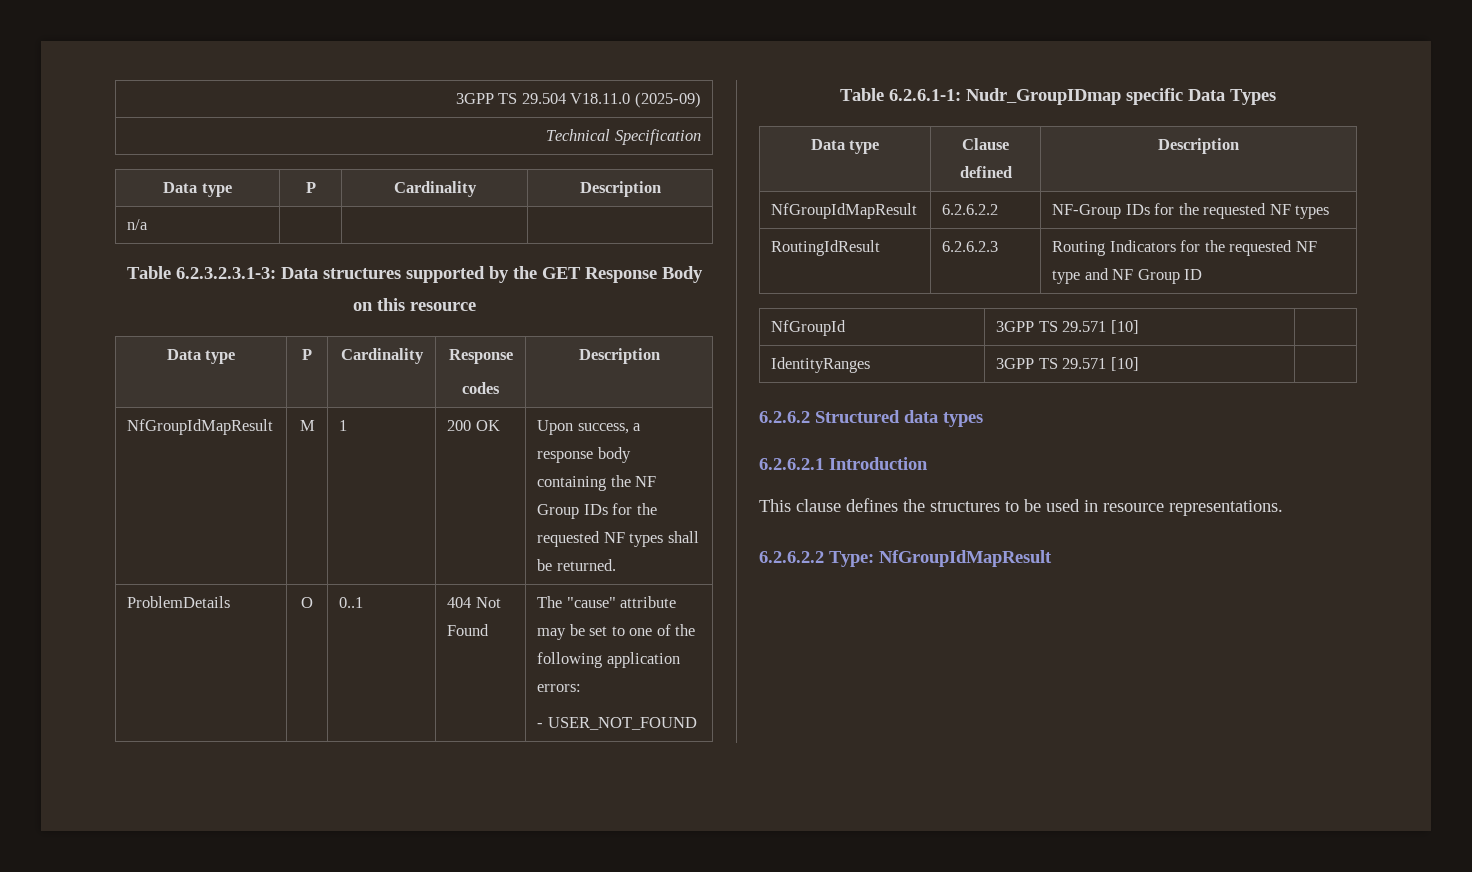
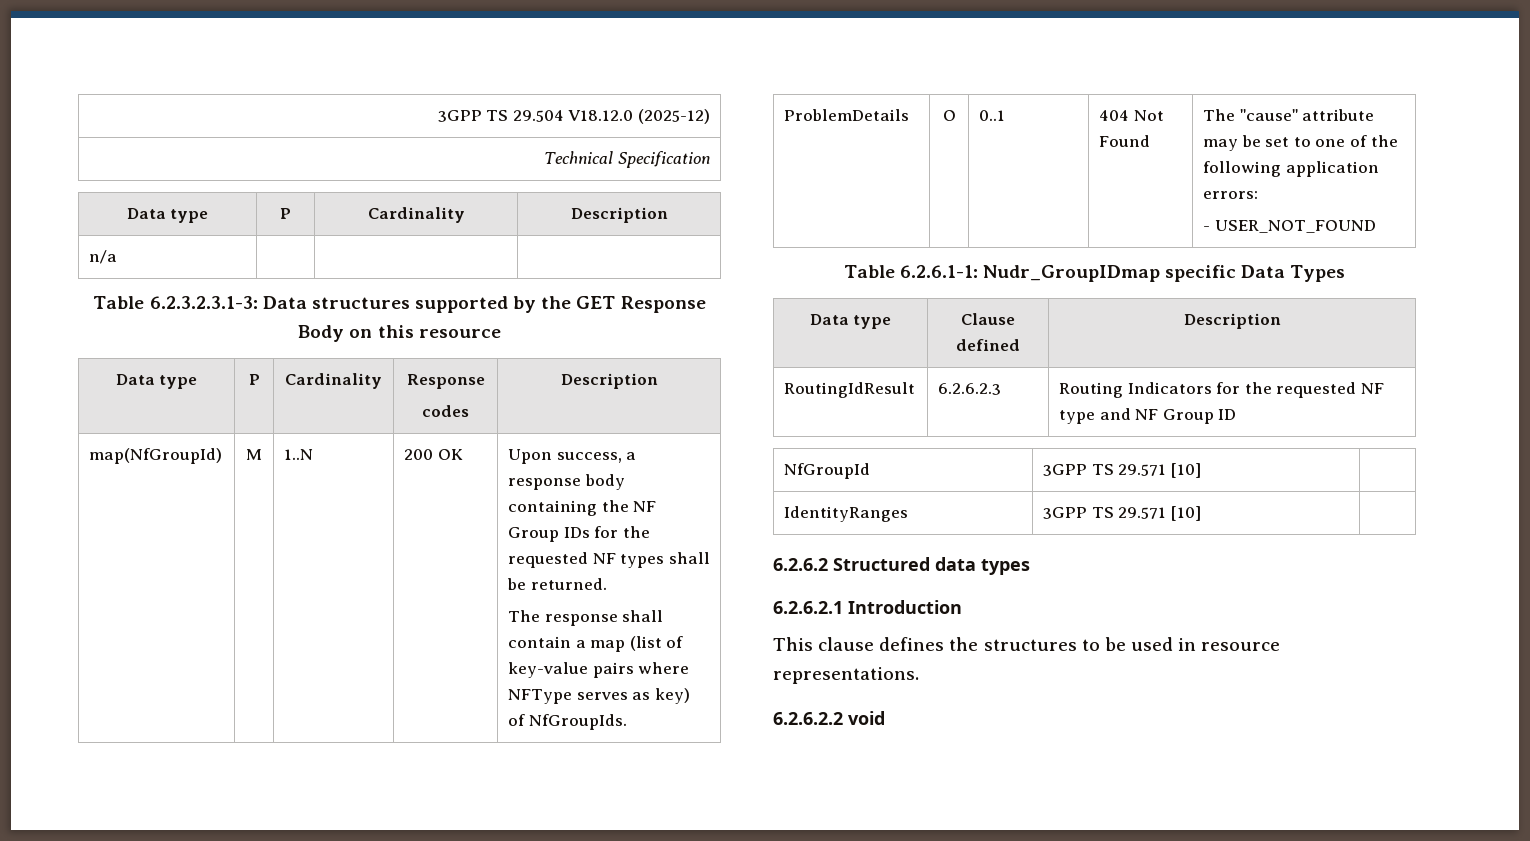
- 3GPP TS 29.504 V18.11.0 (2025-09)
+ 3GPP TS 29.504 V18.12.0 (2025-12)
- NfGroupIdMapResult | M | 1 | 200 OK | Upon success, a response body containing the NF Group IDs for the requested NF types shall be returned.
+ map(NfGroupId) | M | 1..N | 200 OK | Upon success, a response body containing the NF Group IDs for the requested NF types shall be returned.
+ The response shall contain a map (list of key-value pairs where NFType serves as key) of NfGroupIds.
- NfGroupIdMapResult | 6.2.6.2.2 | NF-Group IDs for the requested NF types
- 6.2.6.2.2 Type: NfGroupIdMapResult
+ 6.2.6.2.2 void

